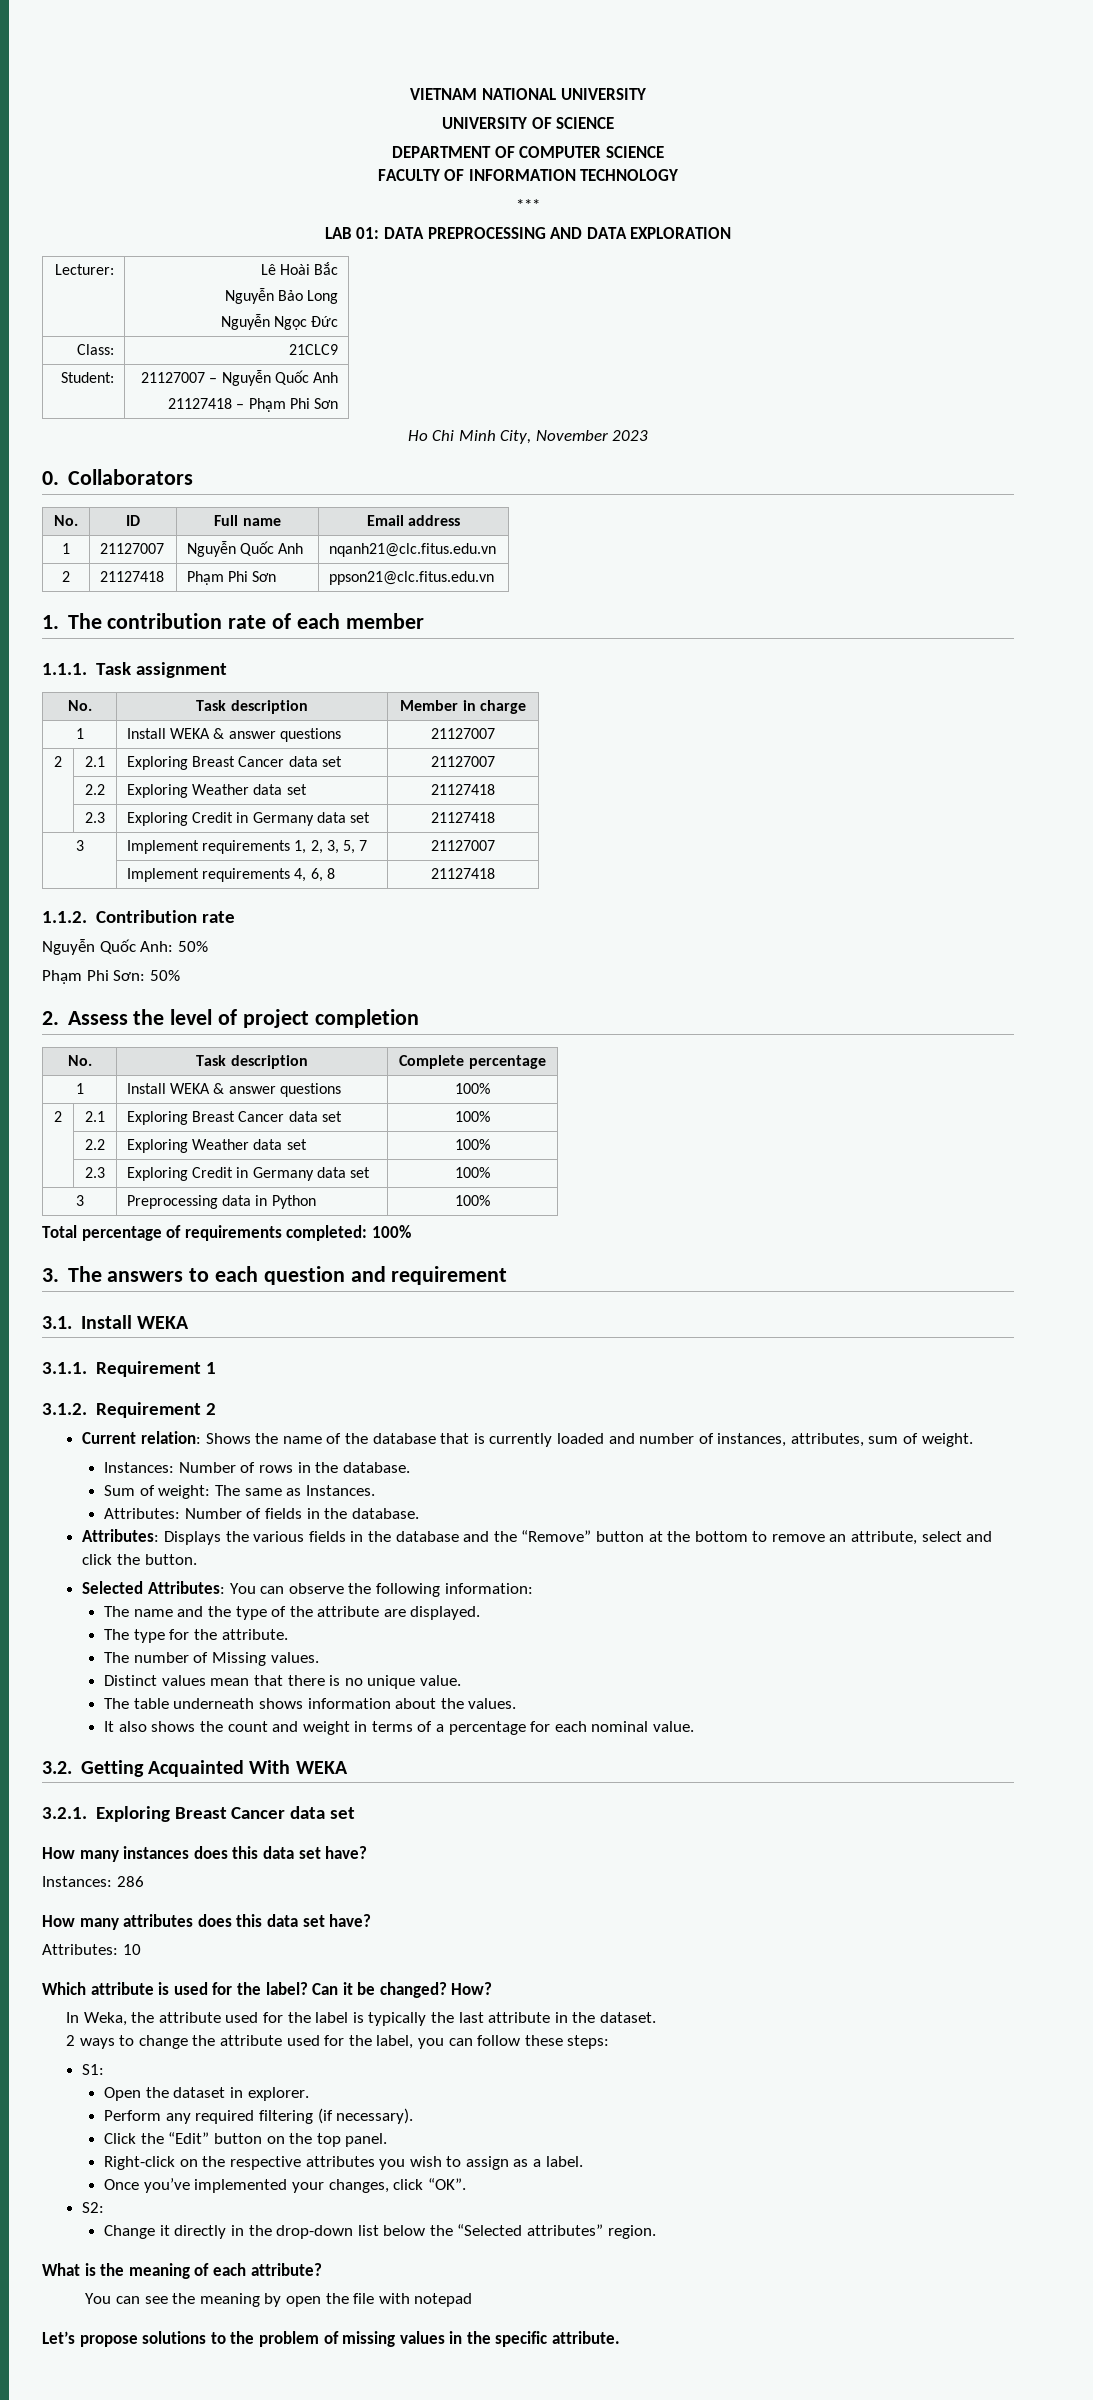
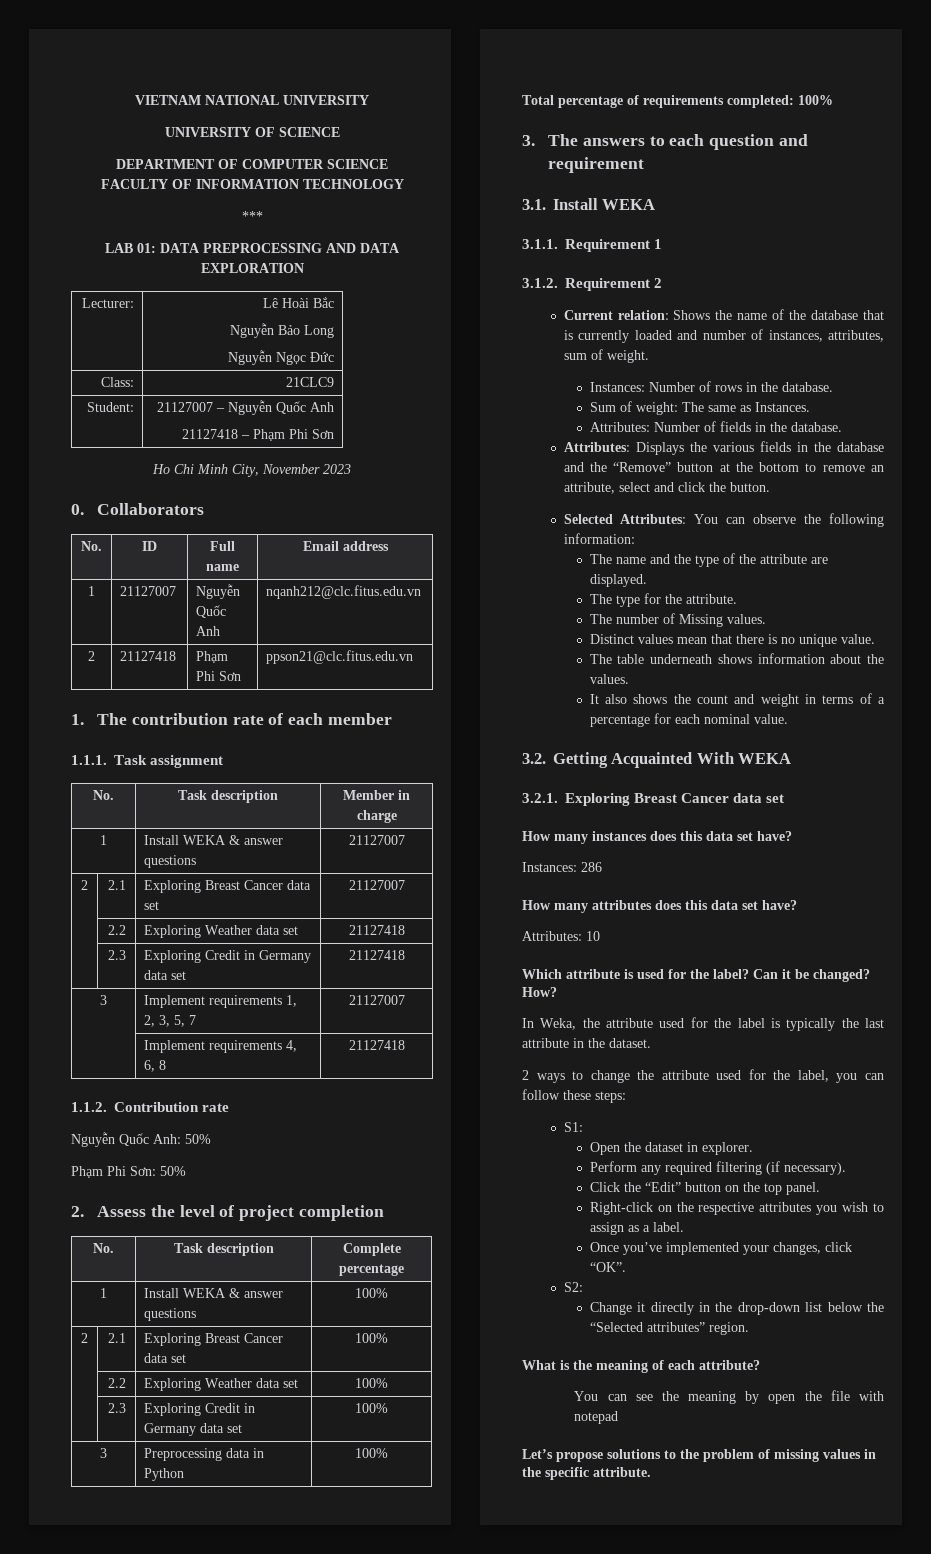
- 1 | 21127007 | Nguyễn Quốc Anh | nqanh21@clc.fitus.edu.vn
+ 1 | 21127007 | Nguyễn Quốc Anh | nqanh212@clc.fitus.edu.vn

